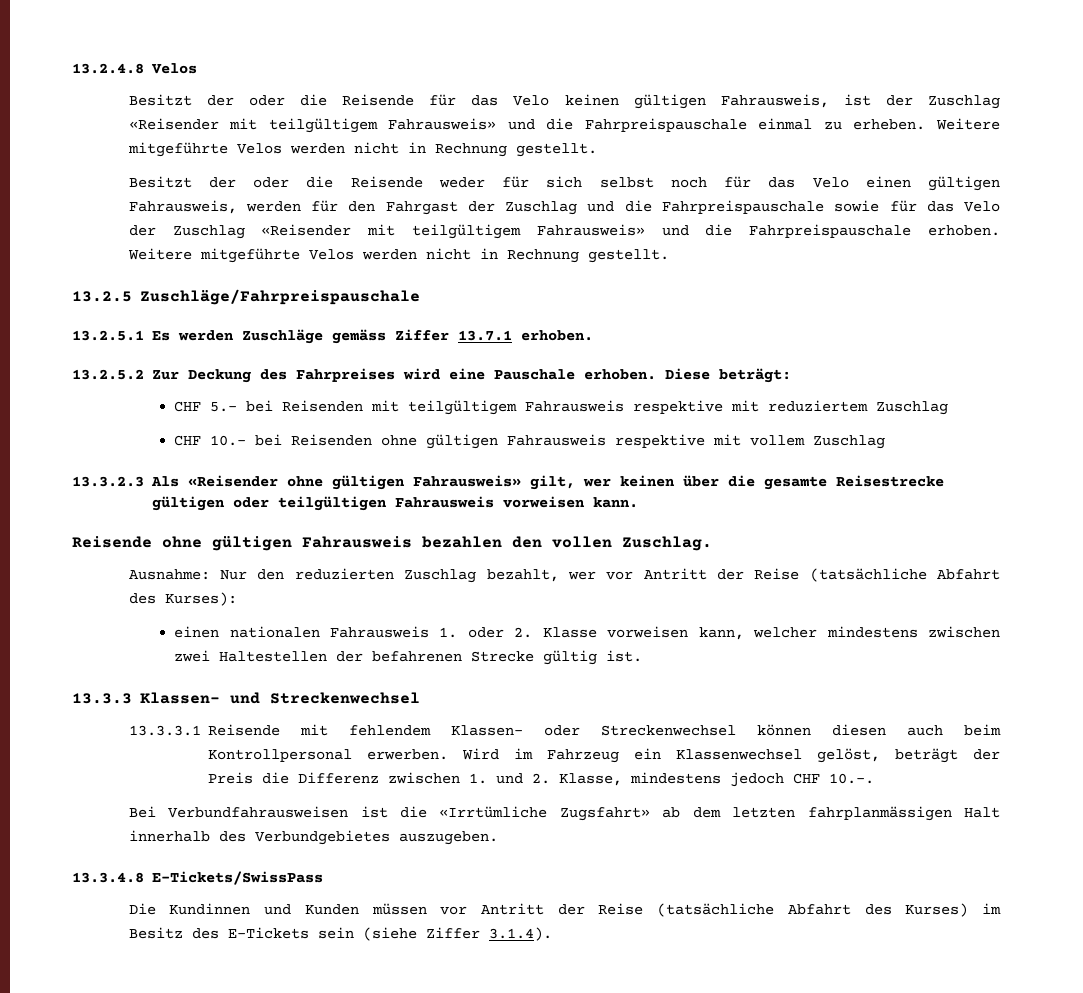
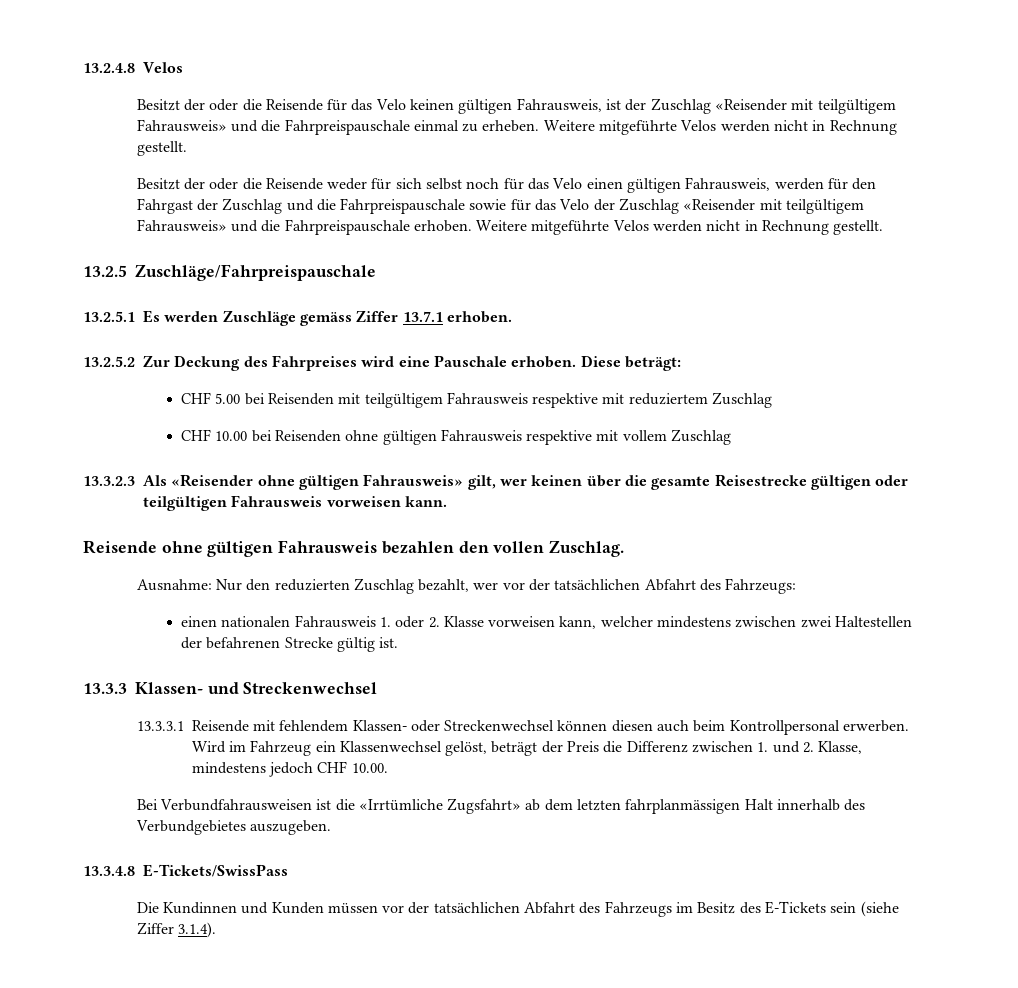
- CHF 5.- bei Reisenden mit teilgültigem Fahrausweis respektive mit reduziertem Zuschlag
+ CHF 5.00 bei Reisenden mit teilgültigem Fahrausweis respektive mit reduziertem Zuschlag
- CHF 10.- bei Reisenden ohne gültigen Fahrausweis respektive mit vollem Zuschlag
+ CHF 10.00 bei Reisenden ohne gültigen Fahrausweis respektive mit vollem Zuschlag
- Ausnahme: Nur den reduzierten Zuschlag bezahlt, wer vor Antritt der Reise (tatsächliche Abfahrt des Kurses):
+ Ausnahme: Nur den reduzierten Zuschlag bezahlt, wer vor der tatsächlichen Abfahrt des Fahrzeugs:
- Wird im Fahrzeug ein Klassenwechsel gelöst, beträgt der Preis die Differenz zwischen 1. und 2. Klasse, mindestens jedoch CHF 10.-.
+ Wird im Fahrzeug ein Klassenwechsel gelöst, beträgt der Preis die Differenz zwischen 1. und 2. Klasse, mindestens jedoch CHF 10.00.
- Die Kundinnen und Kunden müssen vor Antritt der Reise (tatsächliche Abfahrt des Kurses) im Besitz des E-Tickets sein (siehe Ziffer 3.1.4).
+ Die Kundinnen und Kunden müssen vor der tatsächlichen Abfahrt des Fahrzeugs im Besitz des E-Tickets sein (siehe Ziffer 3.1.4).

